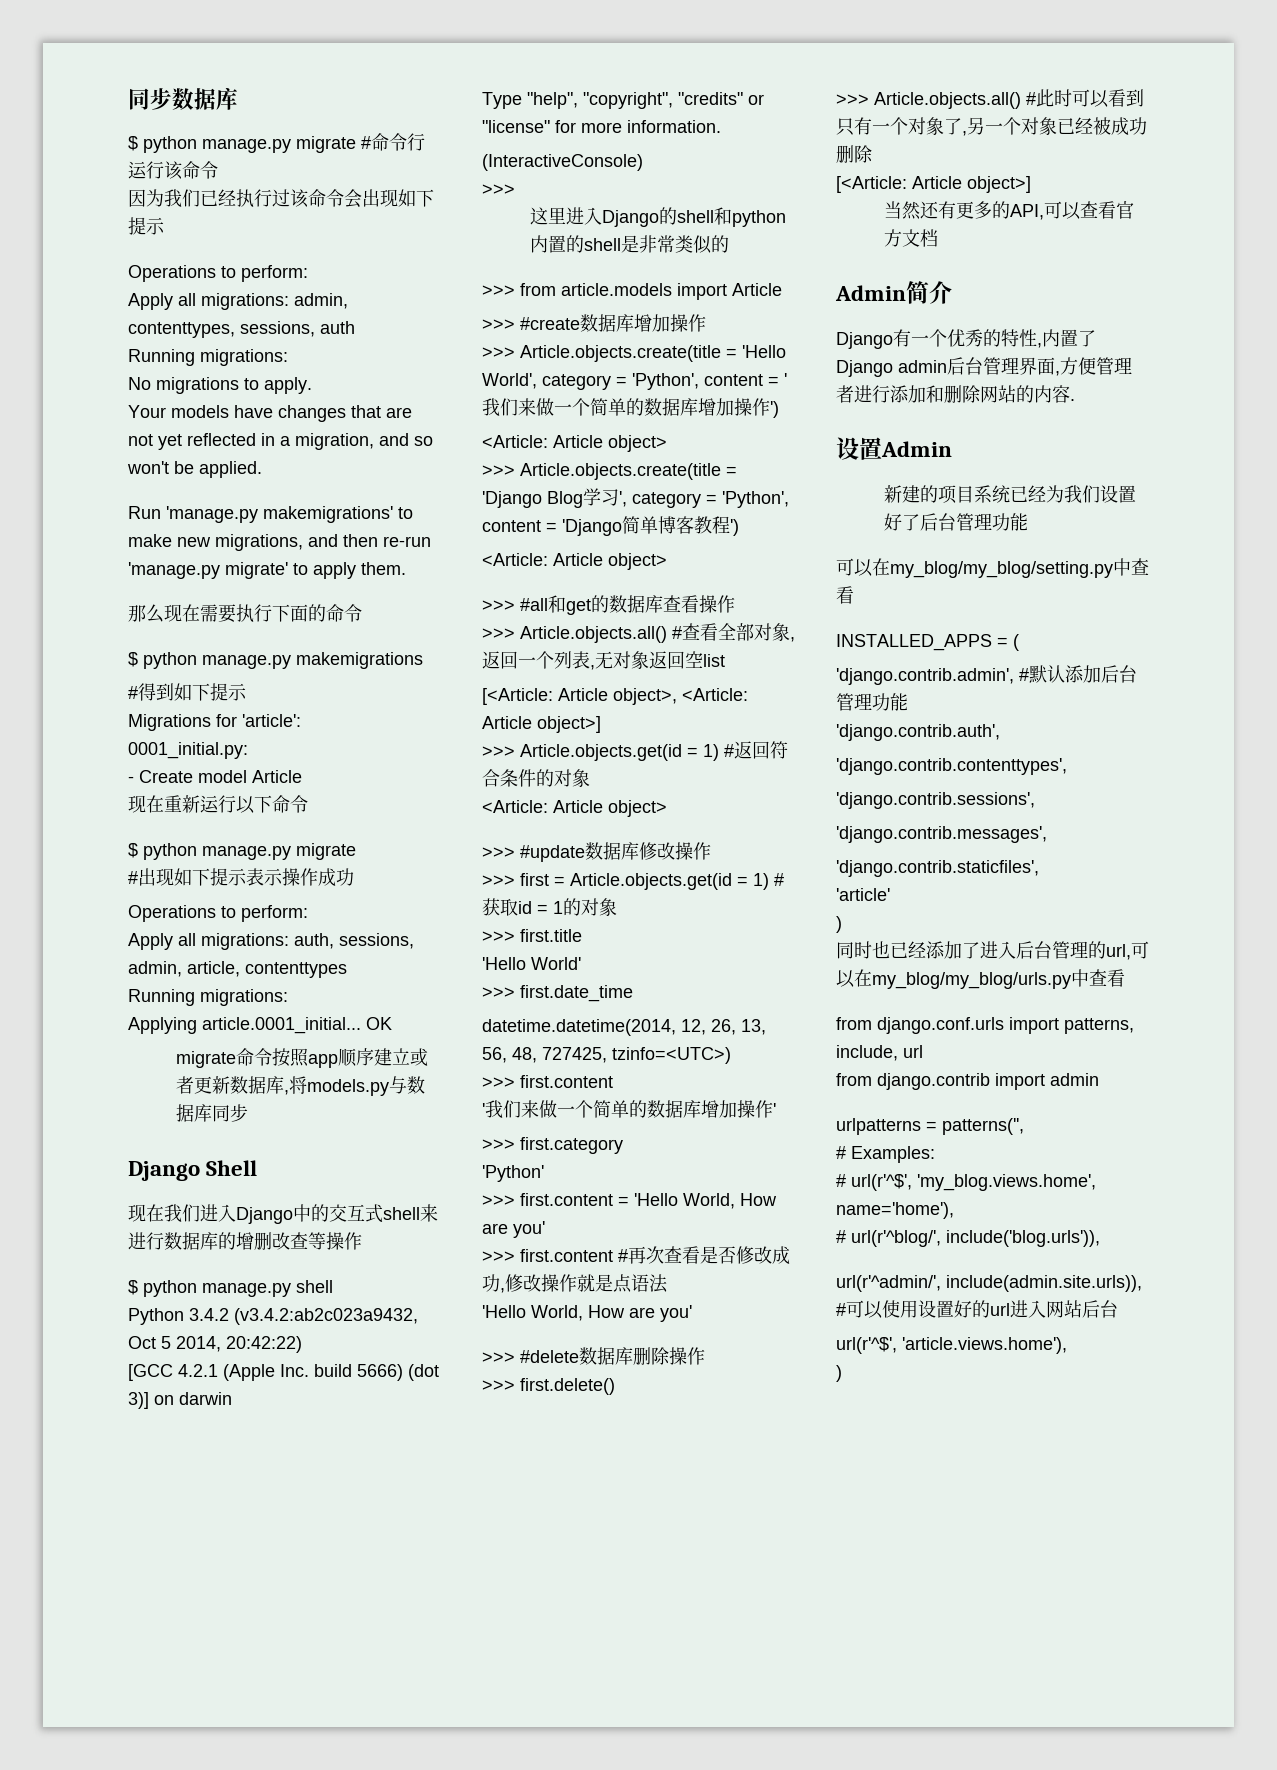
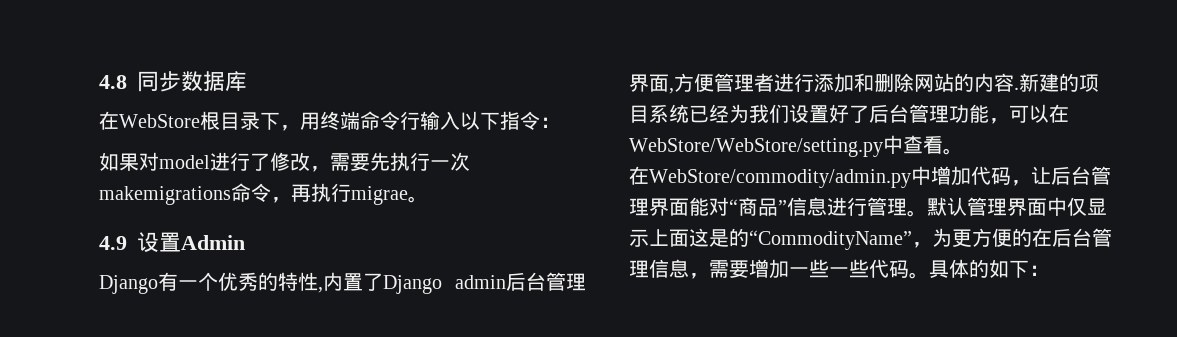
- 同步数据库
+ 4.8同步数据库
- $ python manage.py migrate #命令行运行该命令
- 因为我们已经执行过该命令会出现如下提示
- Operations to perform:
- Apply all migrations: admin, contenttypes, sessions, auth
- Running migrations:
- No migrations to apply.
- Your models have changes that are not yet reflected in a migration, and so won't be applied.
- Run 'manage.py makemigrations' to make new migrations, and then re-run 'manage.py migrate' to apply them.
- 那么现在需要执行下面的命令
- $ python manage.py makemigrations
- #得到如下提示
- Migrations for 'article':
- 0001_initial.py:
- - Create model Article
- 现在重新运行以下命令
- $ python manage.py migrate
- #出现如下提示表示操作成功
- Operations to perform:
- Apply all migrations: auth, sessions, admin, article, contenttypes
- Running migrations:
- Applying article.0001_initial... OK
- migrate命令按照app顺序建立或者更新数据库,将models.py与数据库同步
- Django Shell
- 现在我们进入Django中的交互式shell来进行数据库的增删改查等操作
- $ python manage.py shell
- Python 3.4.2 (v3.4.2:ab2c023a9432, Oct 5 2014, 20:42:22)
- [GCC 4.2.1 (Apple Inc. build 5666) (dot 3)] on darwin
- Type "help", "copyright", "credits" or "license" for more information.
- (InteractiveConsole)
- >>>
- 这里进入Django的shell和python内置的shell是非常类似的
- >>> from article.models import Article
- >>> #create数据库增加操作
- >>> Article.objects.create(title = 'Hello World', category = 'Python', content = '我们来做一个简单的数据库增加操作')
- <Article: Article object>
- >>> Article.objects.create(title = 'Django Blog学习', category = 'Python', content = 'Django简单博客教程')
- <Article: Article object>
- >>> #all和get的数据库查看操作
- >>> Article.objects.all() #查看全部对象,返回一个列表,无对象返回空list
- [<Article: Article object>, <Article: Article object>]
- >>> Article.objects.get(id = 1) #返回符合条件的对象
- <Article: Article object>
- >>> #update数据库修改操作
- >>> first = Article.objects.get(id = 1) #获取id = 1的对象
- >>> first.title
- 'Hello World'
- >>> first.date_time
- datetime.datetime(2014, 12, 26, 13, 56, 48, 727425, tzinfo=<UTC>)
- >>> first.content
- '我们来做一个简单的数据库增加操作'
- >>> first.category
- 'Python'
- >>> first.content = 'Hello World, How are you'
- >>> first.content #再次查看是否修改成功,修改操作就是点语法
- 'Hello World, How are you'
- >>> #delete数据库删除操作
- >>> first.delete()
- >>> Article.objects.all() #此时可以看到只有一个对象了,另一个对象已经被成功删除
- [<Article: Article object>]
- 当然还有更多的API,可以查看官方文档
- Admin简介
+ 在WebStore根目录下，用终端命令行输入以下指令：
+ 如果对model进行了修改，需要先执行一次makemigrations命令，再执行migrae。
+ 4.9设置Admin
- Django有一个优秀的特性,内置了Django admin后台管理界面,方便管理者进行添加和删除网站的内容.
- 设置Admin
- 新建的项目系统已经为我们设置好了后台管理功能
- 可以在my_blog/my_blog/setting.py中查看
- INSTALLED_APPS = (
- 'django.contrib.admin', #默认添加后台管理功能
- 'django.contrib.auth',
- 'django.contrib.contenttypes',
- 'django.contrib.sessions',
- 'django.contrib.messages',
- 'django.contrib.staticfiles',
- 'article'
- )
- 同时也已经添加了进入后台管理的url,可以在my_blog/my_blog/urls.py中查看
- from django.conf.urls import patterns, include, url
- from django.contrib import admin
- urlpatterns = patterns('',
- # Examples:
- # url(r'^$', 'my_blog.views.home', name='home'),
- # url(r'^blog/', include('blog.urls')),
- url(r'^admin/', include(admin.site.urls)), #可以使用设置好的url进入网站后台
- url(r'^$', 'article.views.home'),
- )
+ Django有一个优秀的特性,内置了Django admin后台管理界面,方便管理者进行添加和删除网站的内容.新建的项目系统已经为我们设置好了后台管理功能，可以在WebStore/WebStore/setting.py中查看。
+ 在WebStore/commodity/admin.py中增加代码，让后台管理界面能对“商品”信息进行管理。默认管理界面中仅显示上面这是的“CommodityName”，为更方便的在后台管理信息，需要增加一些一些代码。具体的如下：

